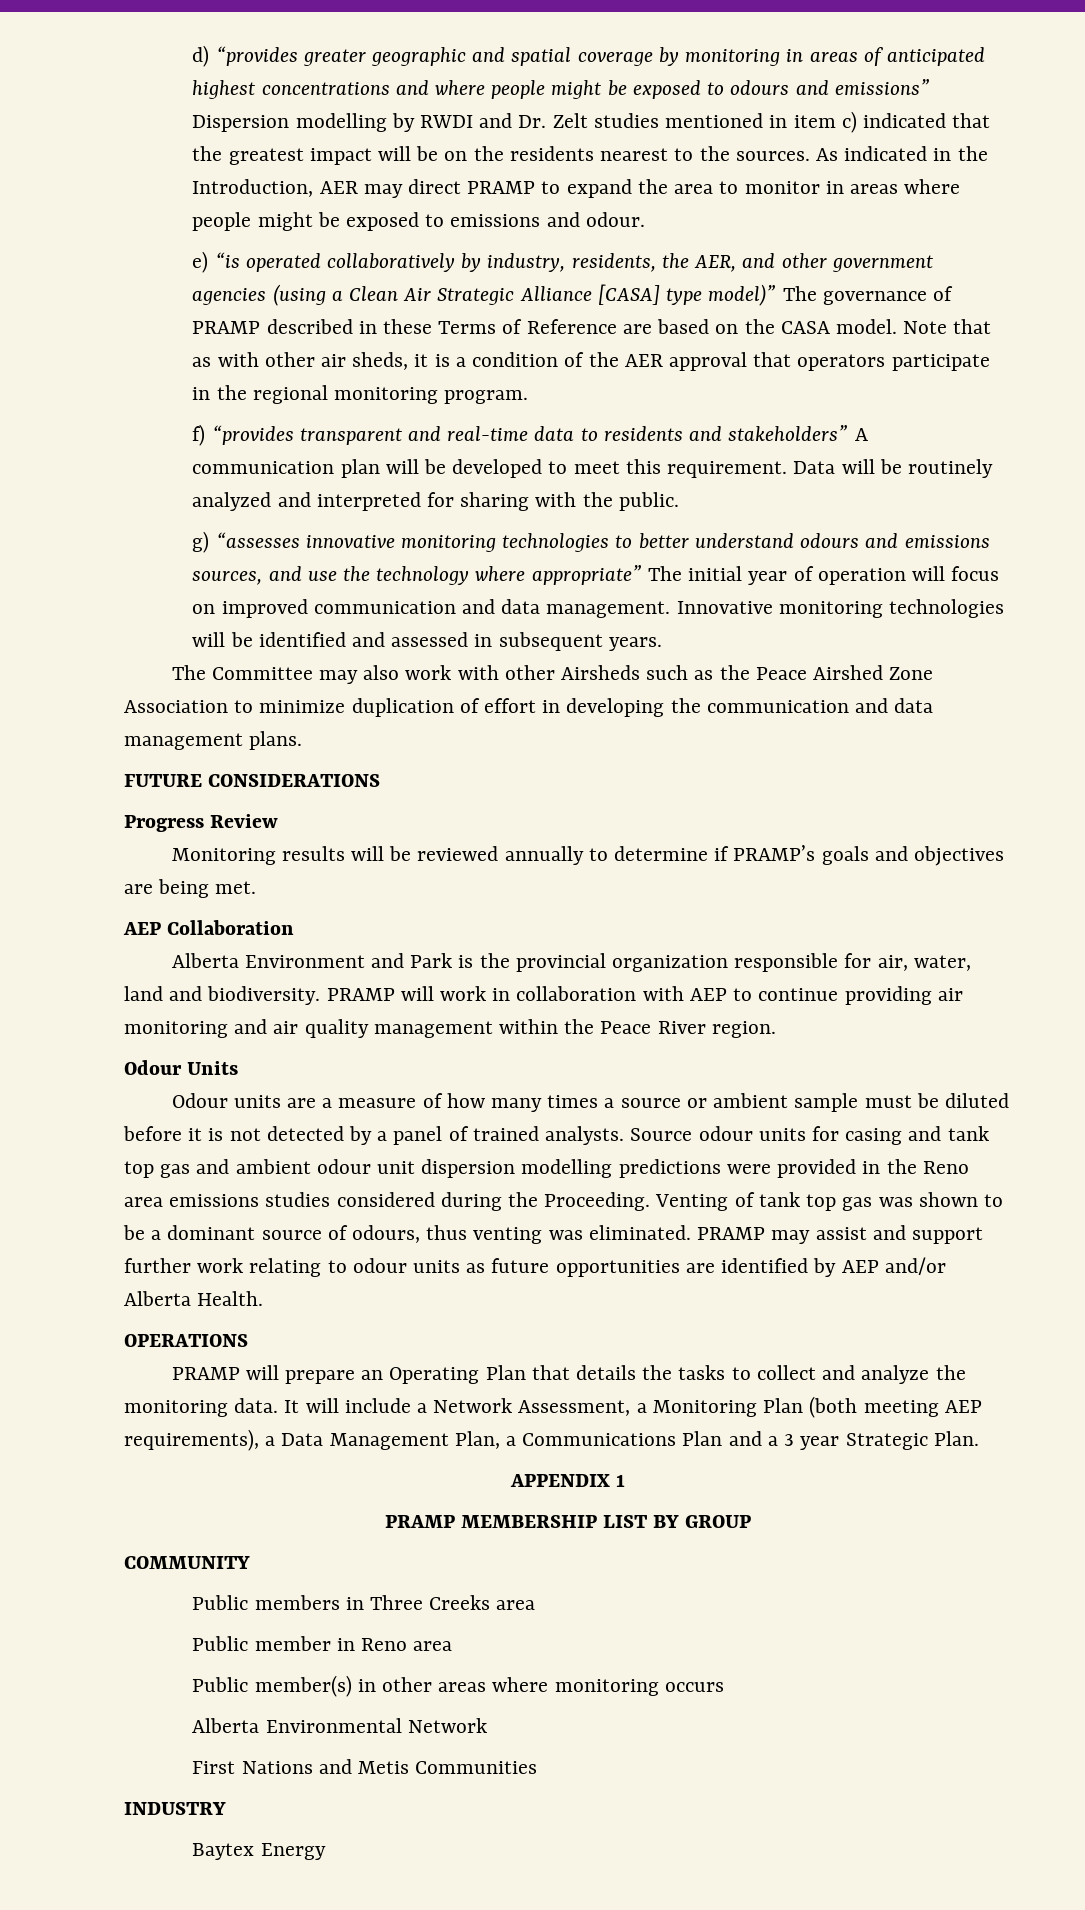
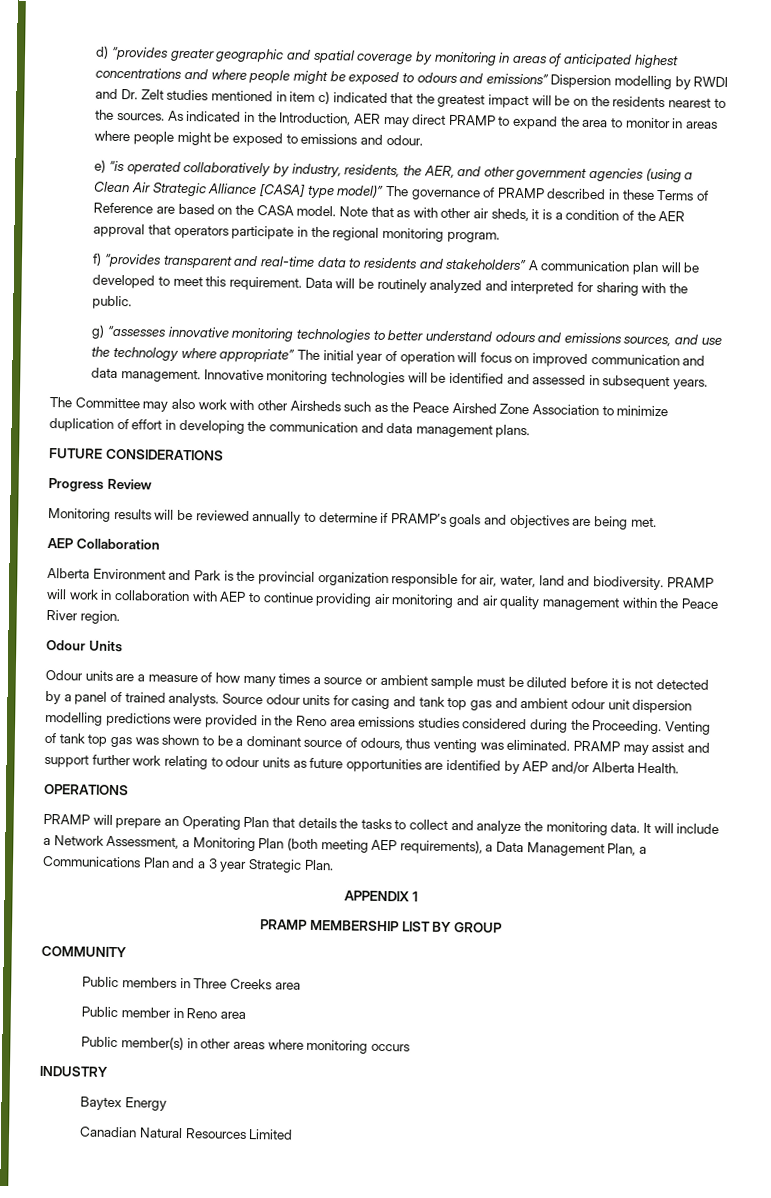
- Alberta Environmental Network
- First Nations and Metis Communities
+ Canadian Natural Resources Limited

